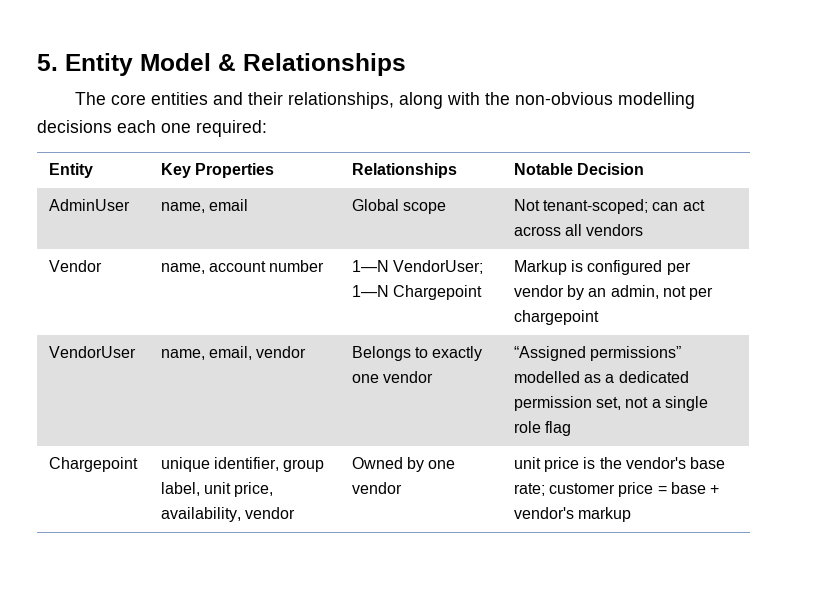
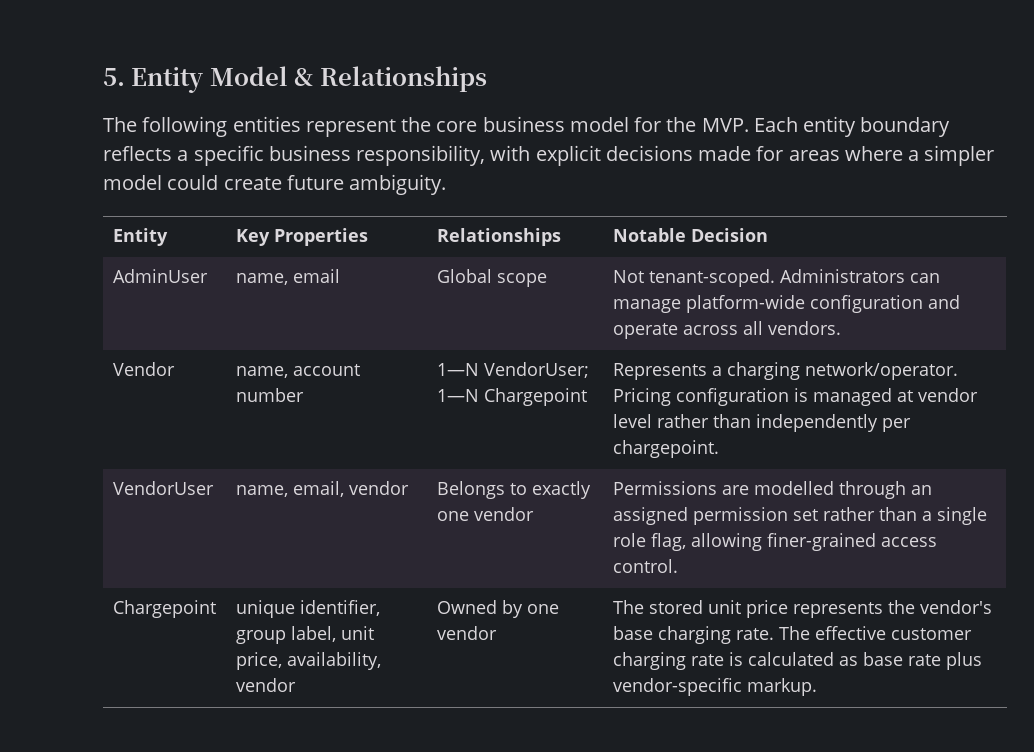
- The core entities and their relationships, along with the non-obvious modelling decisions each one required:
+ The following entities represent the core business model for the MVP. Each entity boundary reflects a specific business responsibility, with explicit decisions made for areas where a simpler model could create future ambiguity.
- AdminUser | name, email | Global scope | Not tenant-scoped; can act across all vendors
+ AdminUser | name, email | Global scope | Not tenant-scoped. Administrators can manage platform-wide configuration and operate across all vendors.
- Vendor | name, account number | 1—N VendorUser; 1—N Chargepoint | Markup is configured per vendor by an admin, not per chargepoint
+ Vendor | name, account number | 1—N VendorUser; 1—N Chargepoint | Represents a charging network/operator. Pricing configuration is managed at vendor level rather than independently per chargepoint.
- VendorUser | name, email, vendor | Belongs to exactly one vendor | “Assigned permissions” modelled as a dedicated permission set, not a single role flag
+ VendorUser | name, email, vendor | Belongs to exactly one vendor | Permissions are modelled through an assigned permission set rather than a single role flag, allowing finer-grained access control.
- Chargepoint | unique identifier, group label, unit price, availability, vendor | Owned by one vendor | unit price is the vendor's base rate; customer price = base + vendor's markup
+ Chargepoint | unique identifier, group label, unit price, availability, vendor | Owned by one vendor | The stored unit price represents the vendor's base charging rate. The effective customer charging rate is calculated as base rate plus vendor-specific markup.

